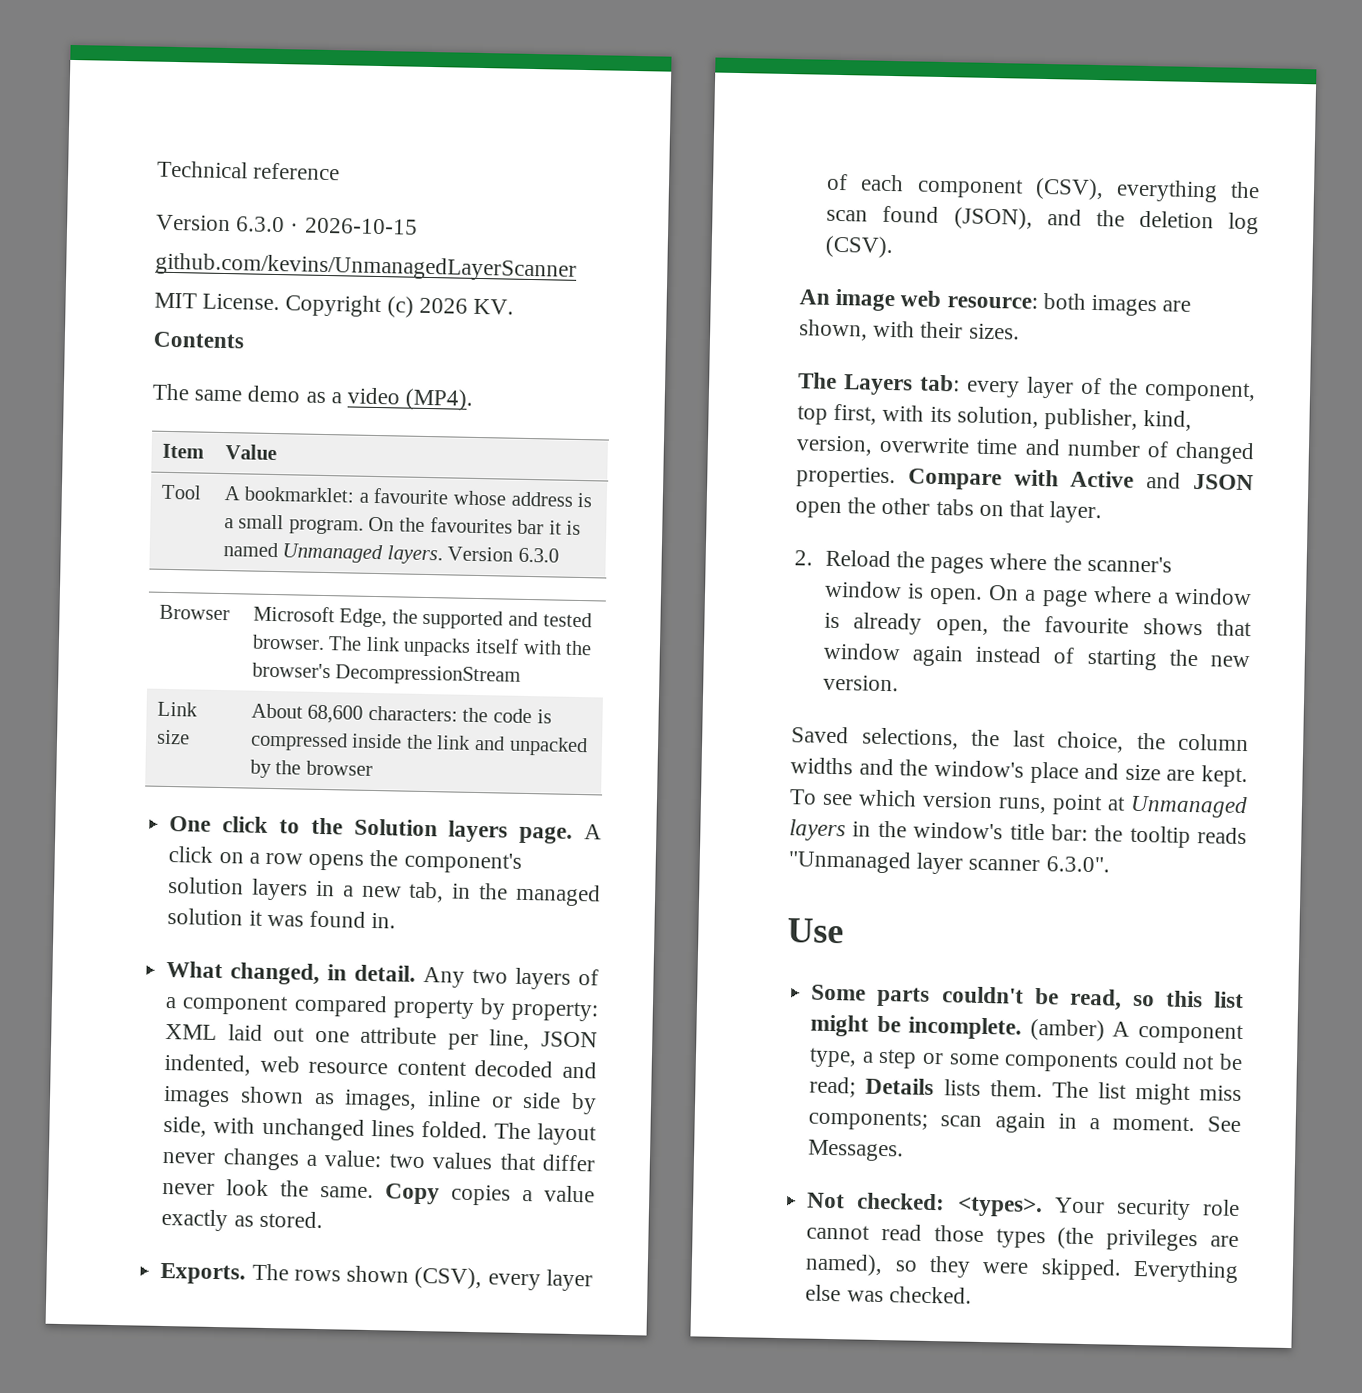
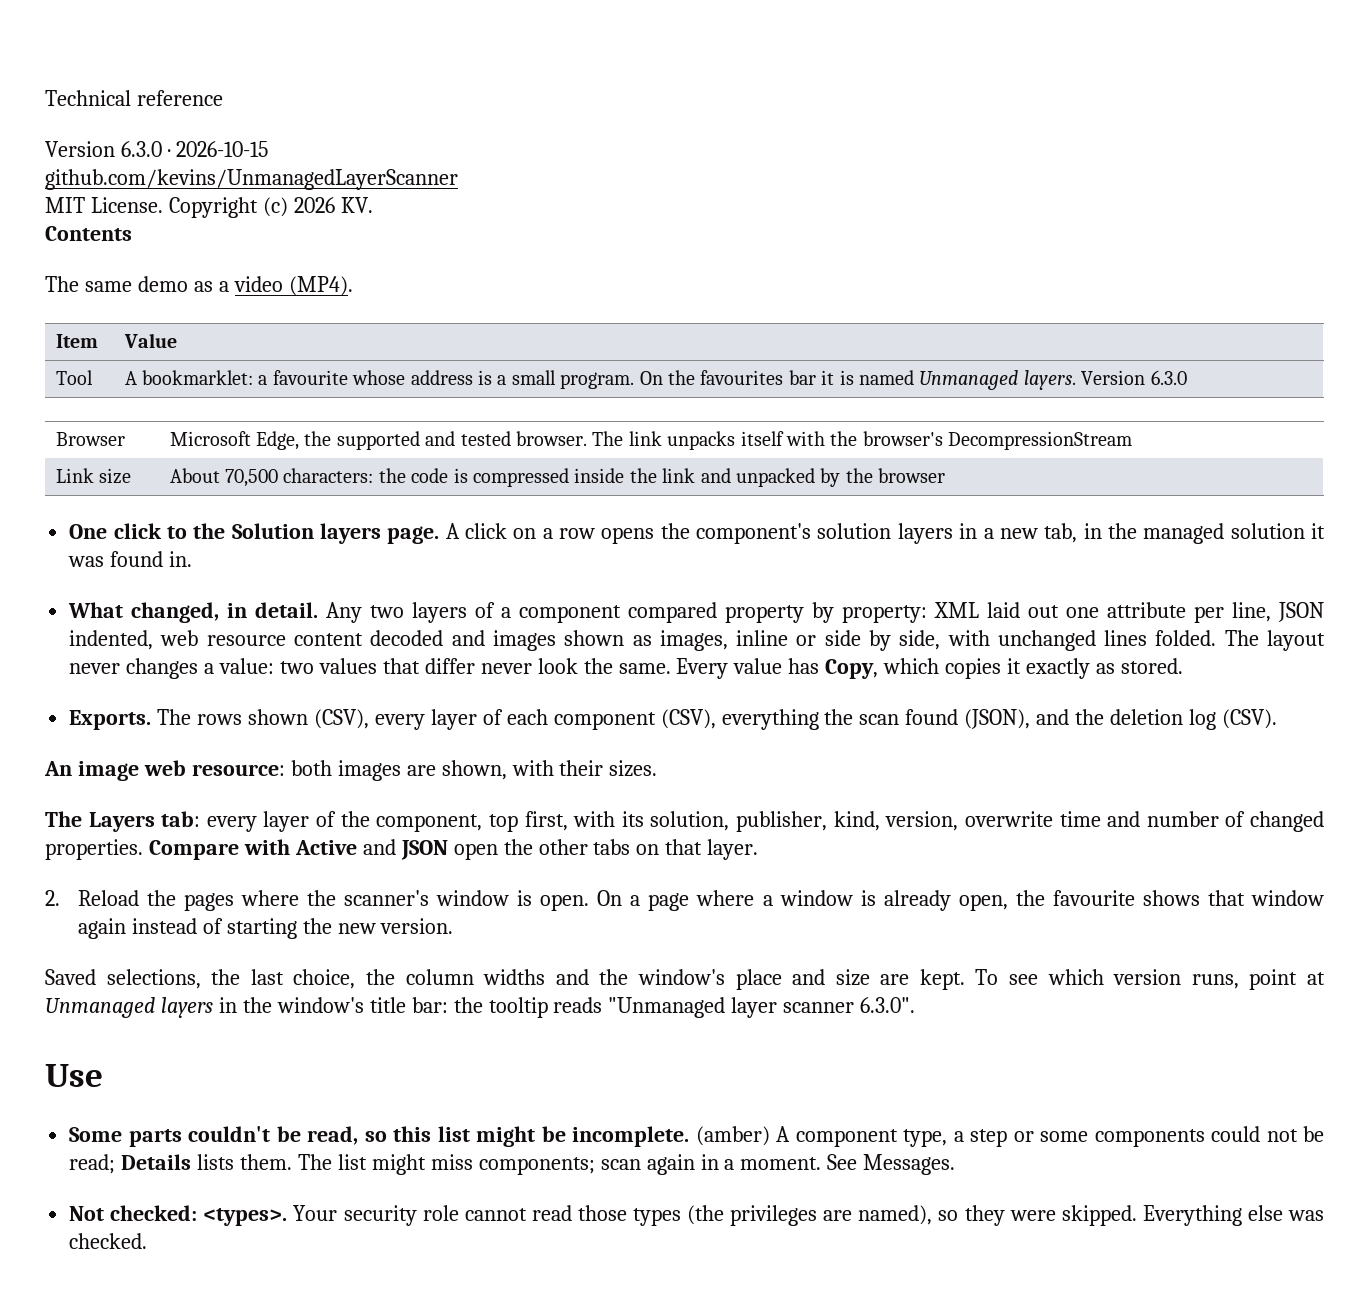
- Link size | About 68,600 characters: the code is compressed inside the link and unpacked by the browser
+ Link size | About 70,500 characters: the code is compressed inside the link and unpacked by the browser
- Copy copies a value exactly as stored.
+ Every value has Copy, which copies it exactly as stored.

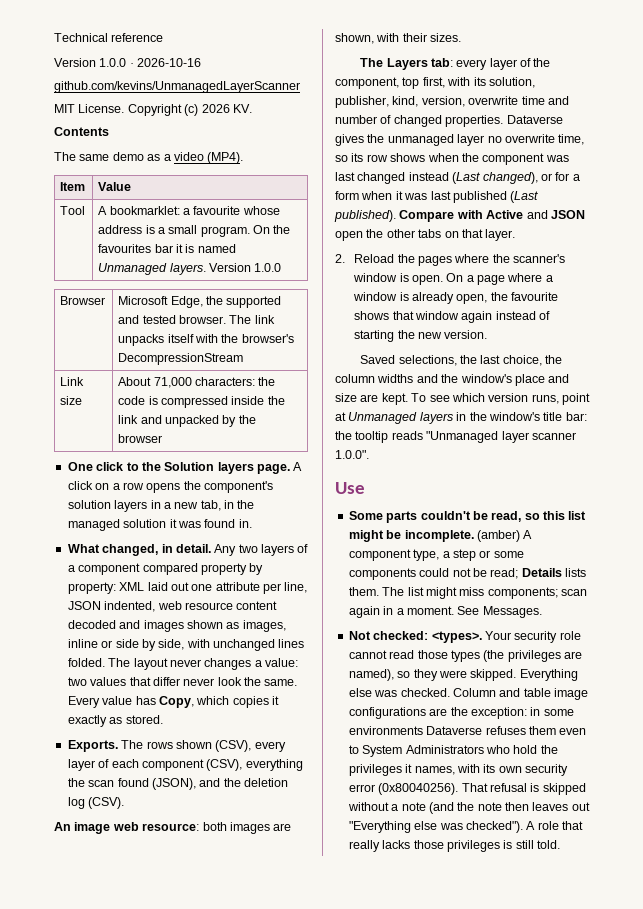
- Version 6.3.0 · 2026-10-15
+ Version 1.0.0 · 2026-10-16
- Tool | A bookmarklet: a favourite whose address is a small program. On the favourites bar it is named Unmanaged layers. Version 6.3.0
+ Tool | A bookmarklet: a favourite whose address is a small program. On the favourites bar it is named Unmanaged layers. Version 1.0.0
- Link size | About 70,500 characters: the code is compressed inside the link and unpacked by the browser
+ Link size | About 71,000 characters: the code is compressed inside the link and unpacked by the browser
+ Dataverse gives the unmanaged layer no overwrite time, so its row shows when the component was last changed instead (Last changed), or for a form when it was last published (Last published).
- To see which version runs, point at Unmanaged layers in the window's title bar: the tooltip reads "Unmanaged layer scanner 6.3.0".
+ To see which version runs, point at Unmanaged layers in the window's title bar: the tooltip reads "Unmanaged layer scanner 1.0.0".
+ Column and table image configurations are the exception: in some environments Dataverse refuses them even to System Administrators who hold the privileges it names, with its own security error (0x80040256). That refusal is skipped without a note (and the note then leaves out "Everything else was checked"). A role that really lacks those privileges is still told.

